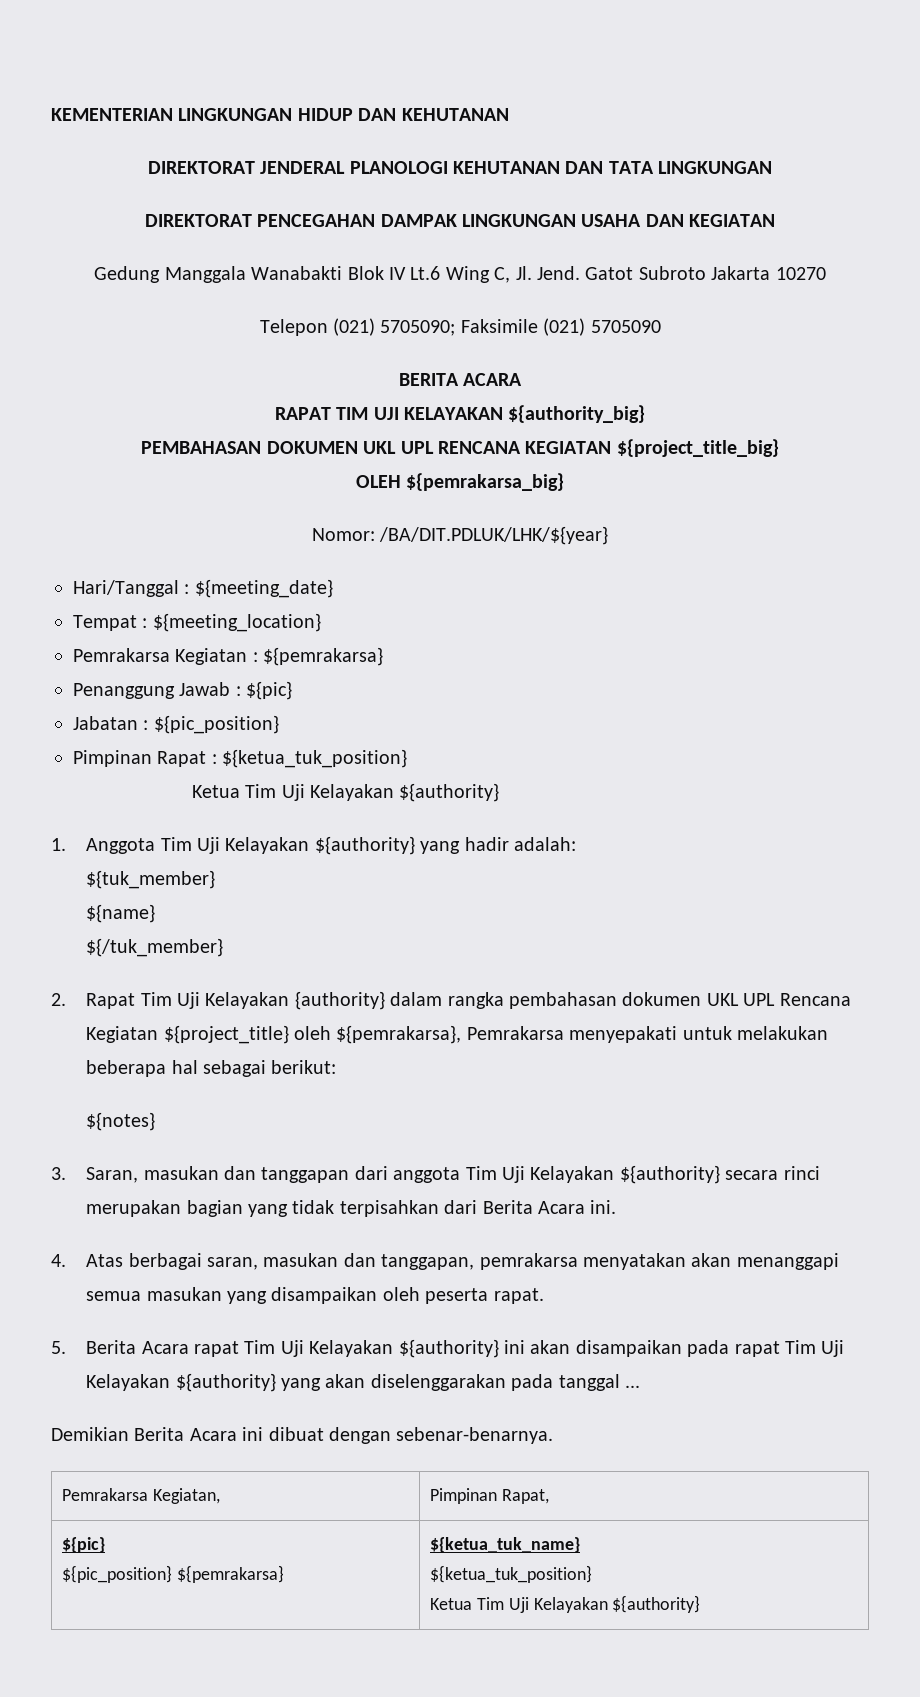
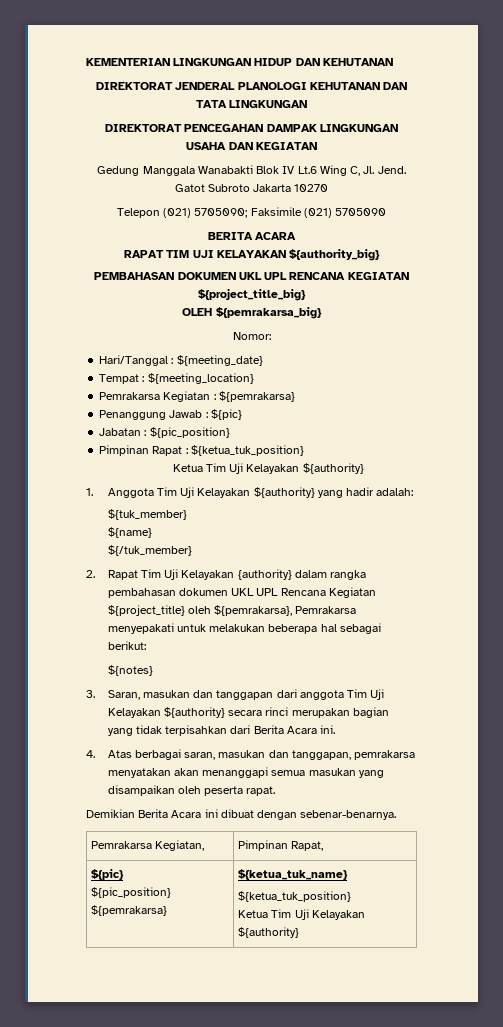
- Nomor: /BA/DIT.PDLUK/LHK/${year}
+ Nomor:
- 5. Berita Acara rapat Tim Uji Kelayakan ${authority} ini akan disampaikan pada rapat Tim Uji Kelayakan ${authority} yang akan diselenggarakan pada tanggal ...

